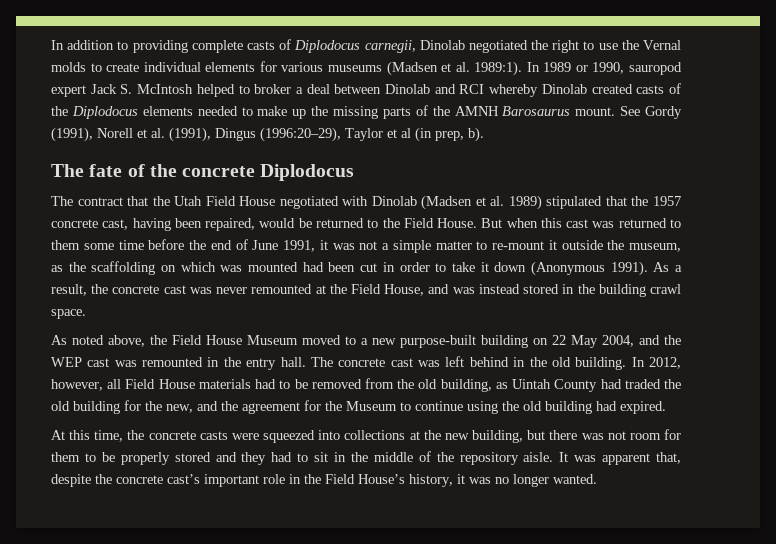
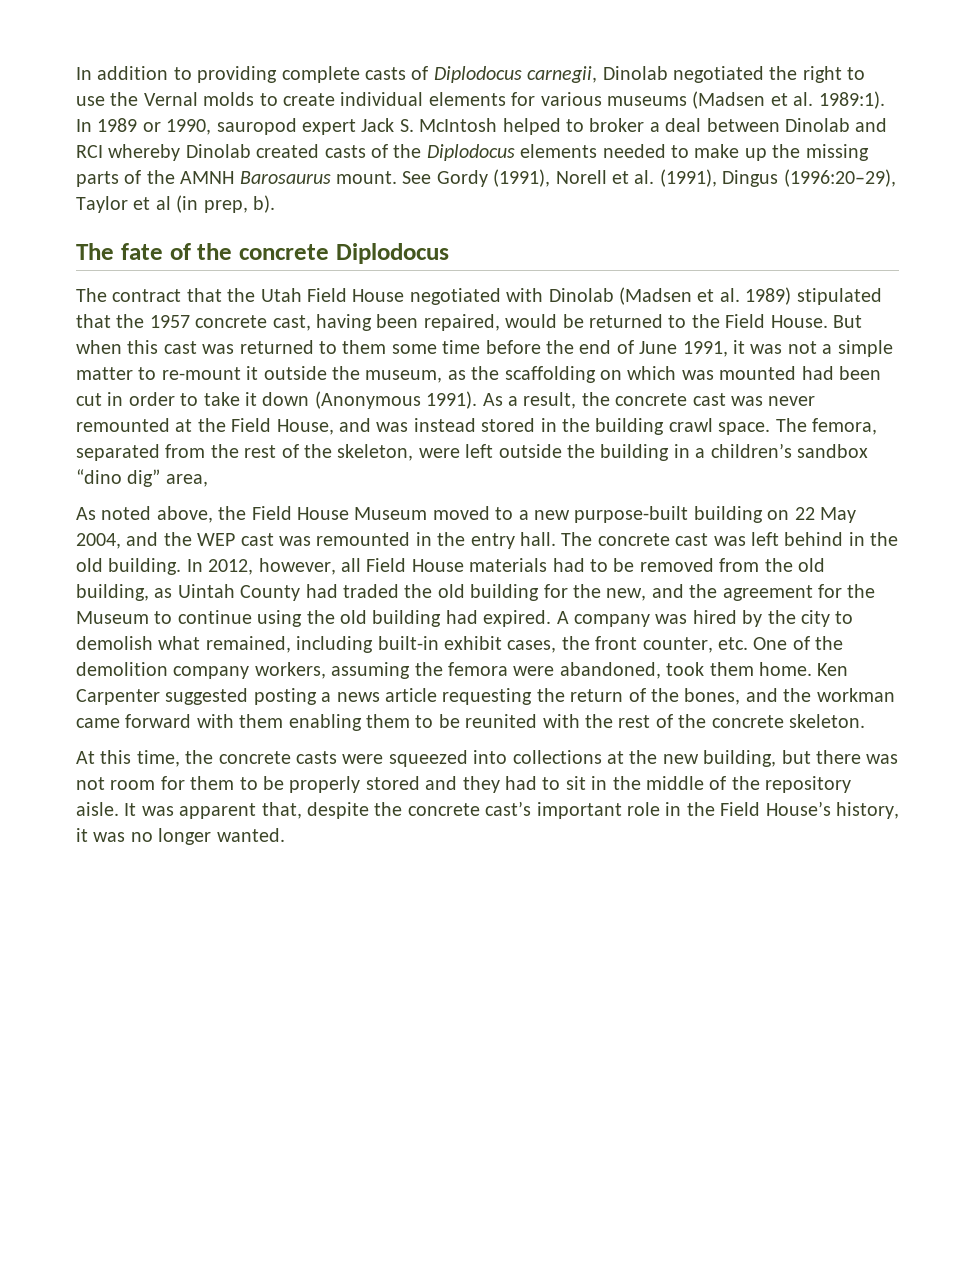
+ The femora, separated from the rest of the skeleton, were left outside the building in a children’s sandbox “dino dig” area,
+ A company was hired by the city to demolish what remained, including built-in exhibit cases, the front counter, etc. One of the demolition company workers, assuming the femora were abandoned, took them home. Ken Carpenter suggested posting a news article requesting the return of the bones, and the workman came forward with them enabling them to be reunited with the rest of the concrete skeleton.

